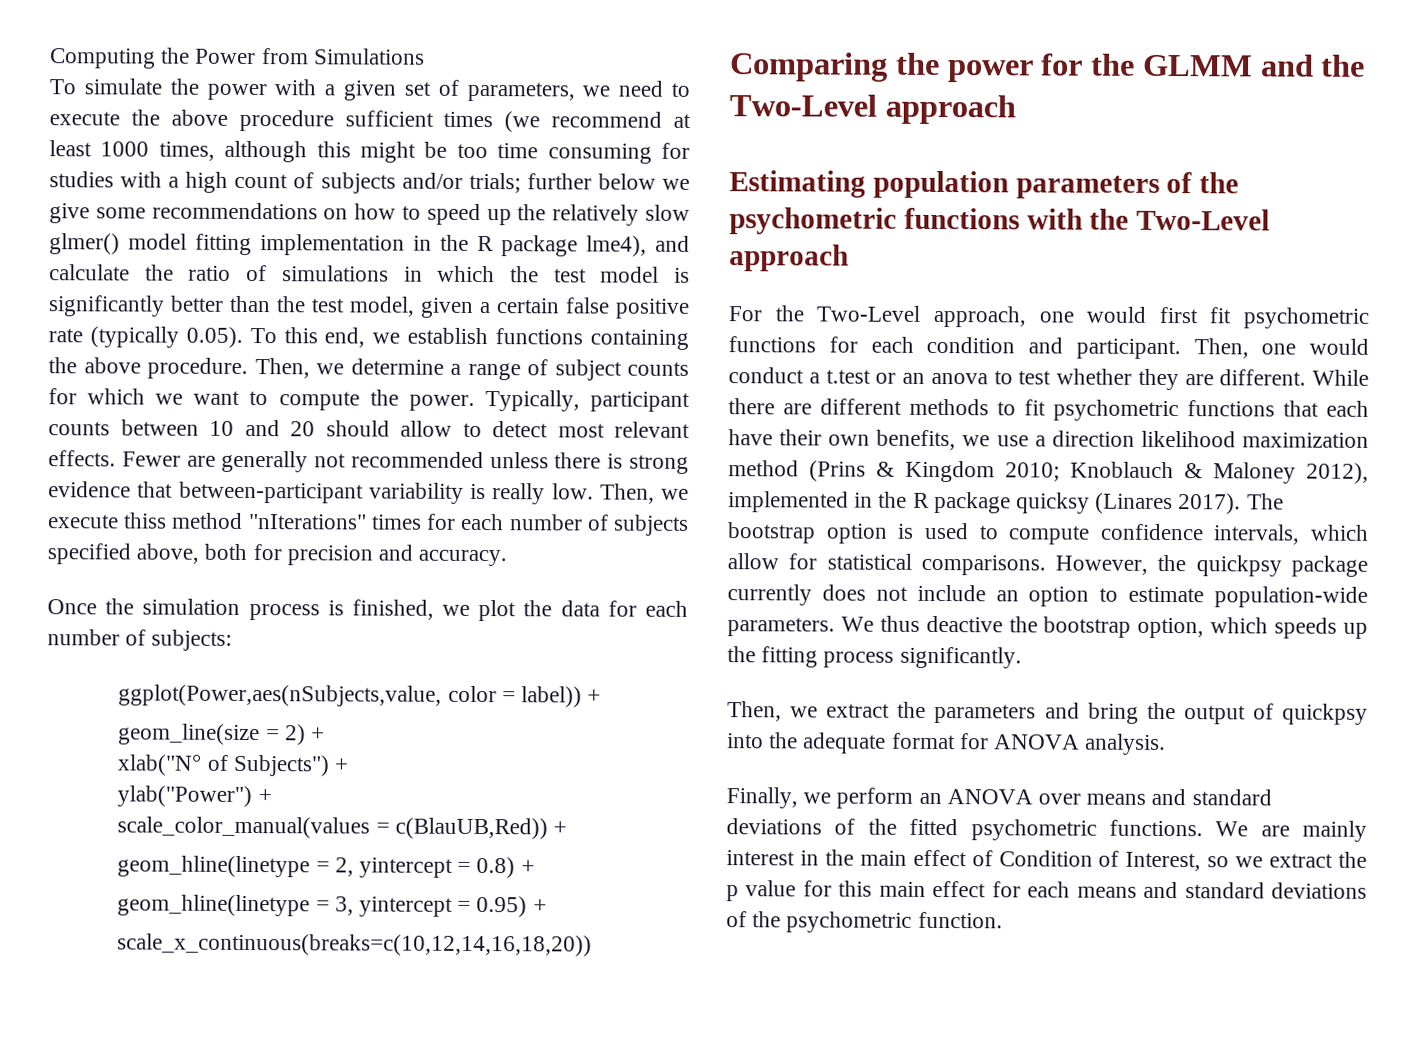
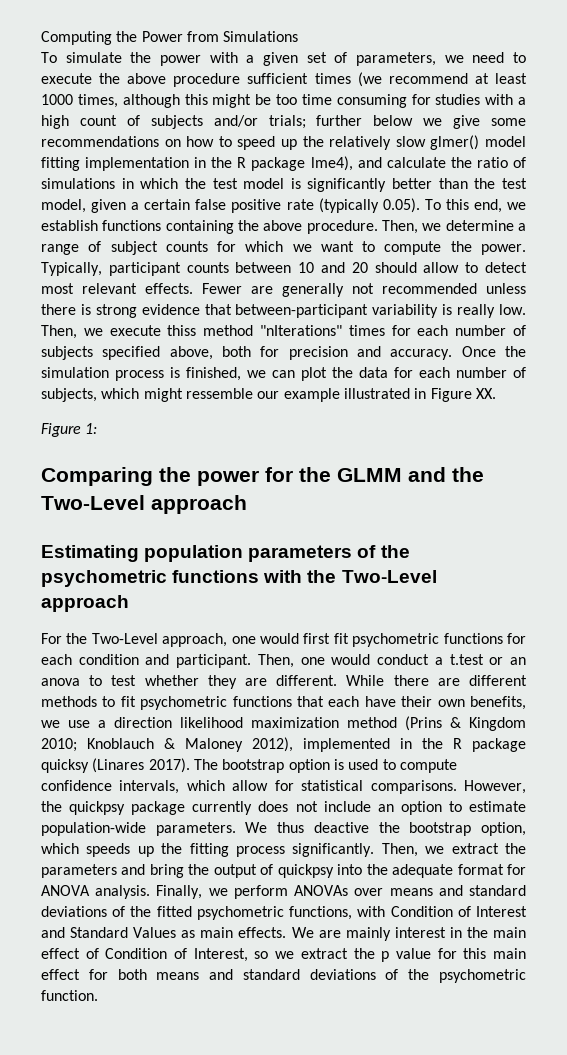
- Then, we execute thiss method "nIterations" times for each number of subjects specified above, both for precision and accuracy.
- Once the simulation process is finished, we plot the data for each number of subjects:
- ggplot(Power,aes(nSubjects,value, color = label)) +
- geom_line(size = 2) +
- xlab("N° of Subjects") +
- ylab("Power") +
- scale_color_manual(values = c(BlauUB,Red)) +
- geom_hline(linetype = 2, yintercept = 0.8) +
- geom_hline(linetype = 3, yintercept = 0.95) +
- scale_x_continuous(breaks=c(10,12,14,16,18,20))
+ Then, we execute thiss method "nIterations" times for each number of subjects specified above, both for precision and accuracy. Once the simulation process is finished, we can plot the data for each number of subjects, which might ressemble our example illustrated in Figure XX.
+ Figure 1:
- We thus deactive the bootstrap option, which speeds up the fitting process significantly.
- Then, we extract the parameters and bring the output of quickpsy into the adequate format for ANOVA analysis.
- Finally, we perform an ANOVA over means and standard deviations of the fitted psychometric functions.
+ We thus deactive the bootstrap option, which speeds up the fitting process significantly. Then, we extract the parameters and bring the output of quickpsy into the adequate format for ANOVA analysis. Finally, we perform ANOVAs over means and standard deviations of the fitted psychometric functions, with Condition of Interest and Standard Values as main effects.
- We are mainly interest in the main effect of Condition of Interest, so we extract the p value for this main effect for each means and standard deviations of the psychometric function.
+ We are mainly interest in the main effect of Condition of Interest, so we extract the p value for this main effect for both means and standard deviations of the psychometric function.

